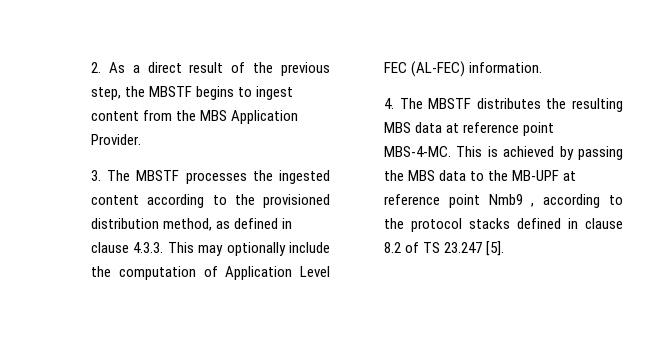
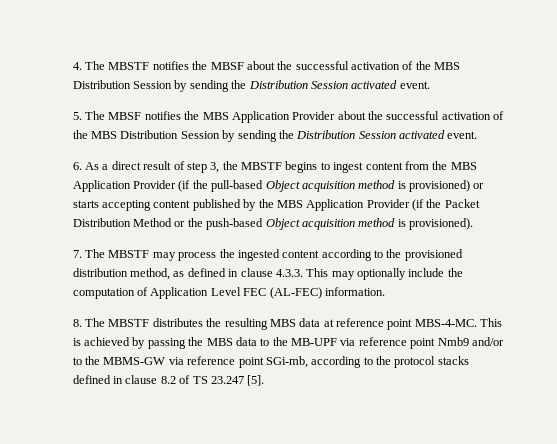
- 2. As a direct result of the previous step, the MBSTF begins to ingest content from the MBS Application Provider.
- 3. The MBSTF processes the ingested content according to the provisioned distribution method, as defined in clause 4.3.3. This may optionally include the computation of Application Level FEC (AL-FEC) information.
+ 4. The MBSTF notifies the MBSF about the successful activation of the MBS Distribution Session by sending the Distribution Session activated event.
+ 5. The MBSF notifies the MBS Application Provider about the successful activation of the MBS Distribution Session by sending the Distribution Session activated event.
+ 6. As a direct result of step 3, the MBSTF begins to ingest content from the MBS Application Provider (if the pull-based Object acquisition method is provisioned) or starts accepting content published by the MBS Application Provider (if the Packet Distribution Method or the push-based Object acquisition method is provisioned).
+ 7. The MBSTF may process the ingested content according to the provisioned distribution method, as defined in clause 4.3.3. This may optionally include the computation of Application Level FEC (AL-FEC) information.
- 4. The MBSTF distributes the resulting MBS data at reference point MBS-4-MC.
+ 8. The MBSTF distributes the resulting MBS data at reference point MBS-4-MC.
- This is achieved by passing the MBS data to the MB-UPF at reference point Nmb9 , according to the protocol stacks defined in clause 8.2 of TS 23.247 [5].
+ This is achieved by passing the MBS data to the MB-UPF via reference point Nmb9 and/or to the MBMS-GW via reference point SGi-mb, according to the protocol stacks defined in clause 8.2 of TS 23.247 [5].

